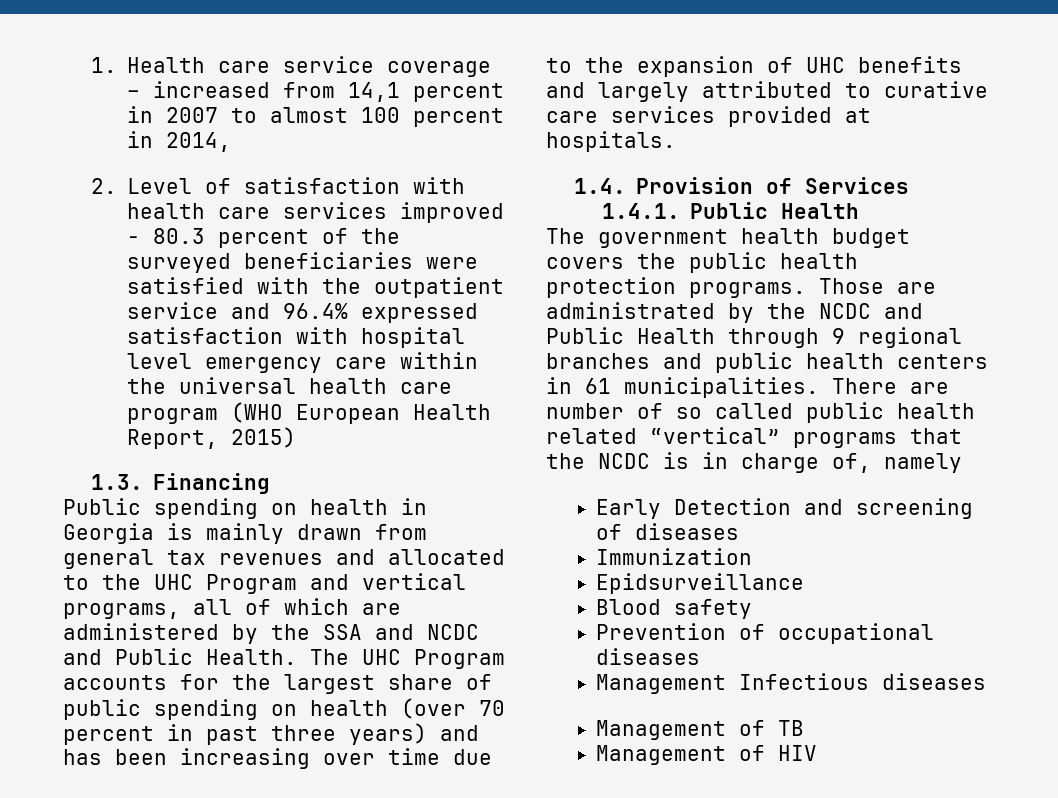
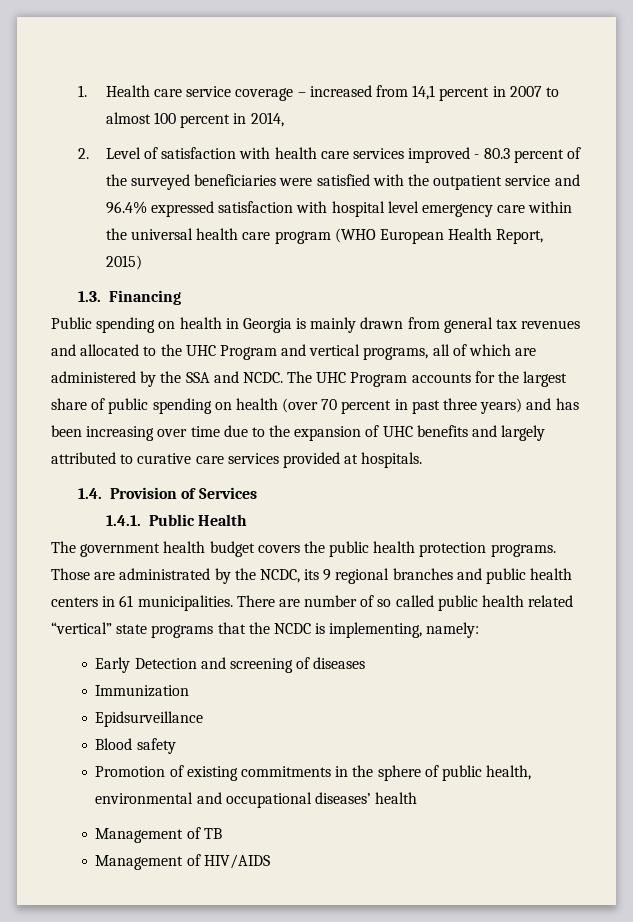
- Public spending on health in Georgia is mainly drawn from general tax revenues and allocated to the UHC Program and vertical programs, all of which are administered by the SSA and NCDC and Public Health.
+ Public spending on health in Georgia is mainly drawn from general tax revenues and allocated to the UHC Program and vertical programs, all of which are administered by the SSA and NCDC.
- Those are administrated by the NCDC and Public Health through 9 regional branches and public health centers in 61 municipalities.
+ Those are administrated by the NCDC, its 9 regional branches and public health centers in 61 municipalities.
- There are number of so called public health related “vertical” programs that the NCDC is in charge of, namely
+ There are number of so called public health related “vertical” state programs that the NCDC is implementing, namely:
- Prevention of occupational diseases
- Management Infectious diseases
+ Promotion of existing commitments in the sphere of public health, environmental and occupational diseases’ health
- Management of HIV
+ Management of HIV/AIDS

